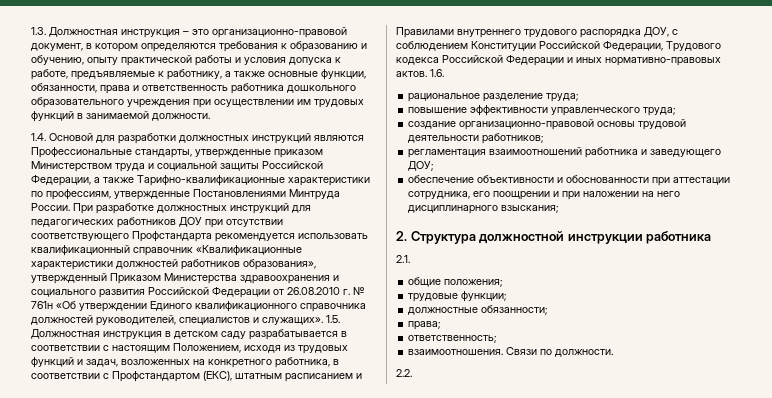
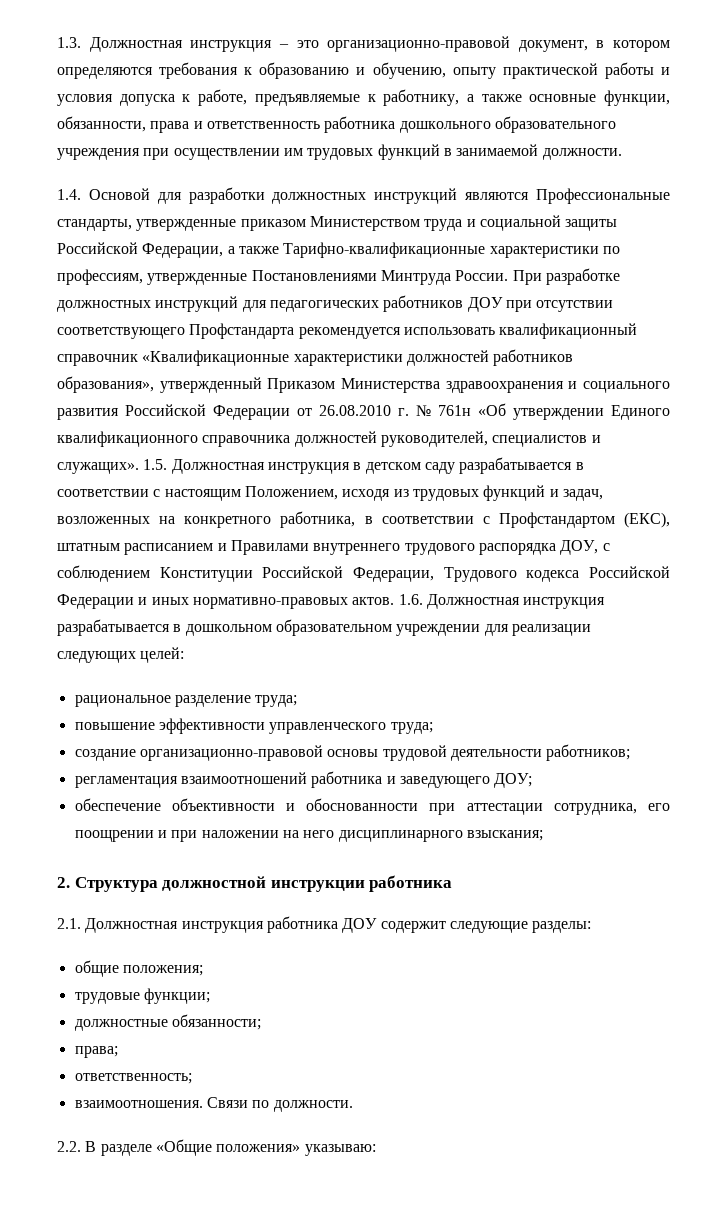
- 1.6.
+ 1.6. Должностная инструкция разрабатывается в дошкольном образовательном учреждении для реализации следующих целей:
- 2.1.
+ 2.1. Должностная инструкция работника ДОУ содержит следующие разделы:
- 2.2.
+ 2.2. В разделе «Общие положения» указываю:

